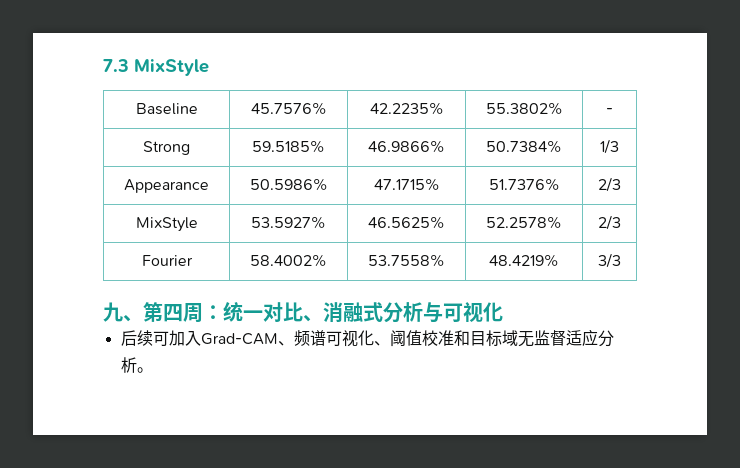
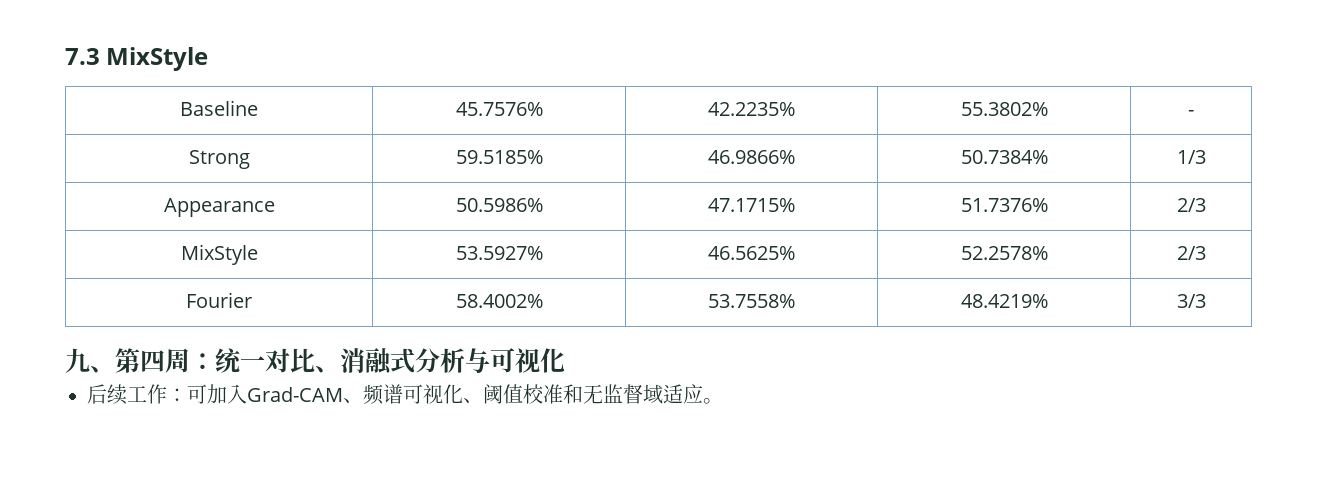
- 后续可加入Grad-CAM、频谱可视化、阈值校准和目标域无监督适应分析。
+ 后续工作：可加入Grad-CAM、频谱可视化、阈值校准和无监督域适应。

